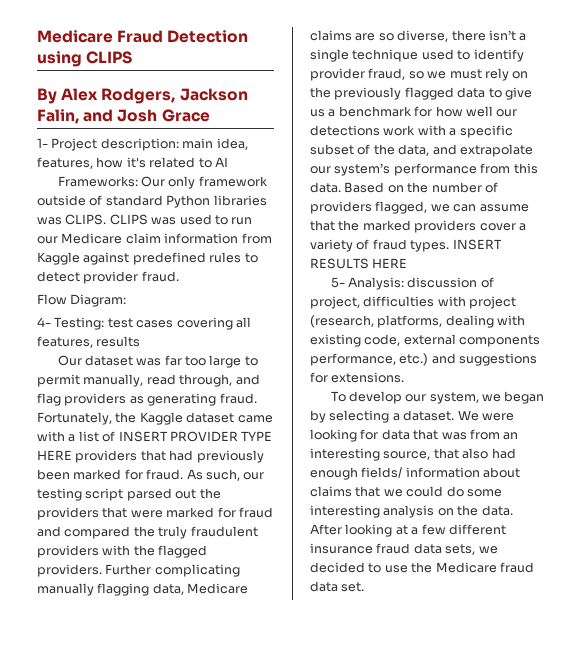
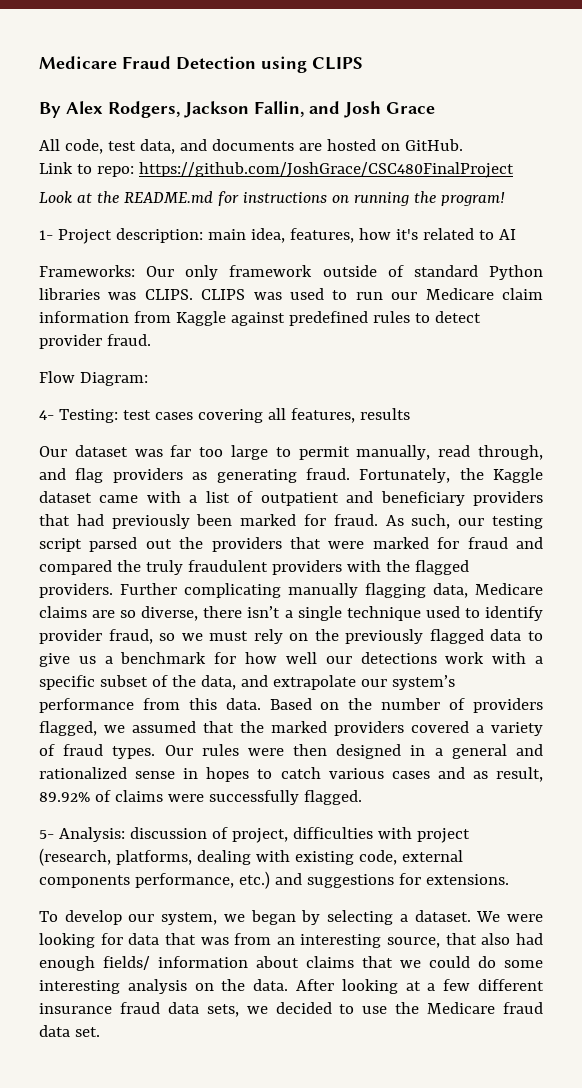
- By Alex Rodgers, Jackson Falin, and Josh Grace
+ By Alex Rodgers, Jackson Fallin, and Josh Grace
+ All code, test data, and documents are hosted on GitHub.
+ Link to repo: https://github.com/JoshGrace/CSC480FinalProject
+ Look at the README.md for instructions on running the program!
- Fortunately, the Kaggle dataset came with a list of INSERT PROVIDER TYPE HERE providers that had previously been marked for fraud.
+ Fortunately, the Kaggle dataset came with a list of outpatient and beneficiary providers that had previously been marked for fraud.
- Based on the number of providers flagged, we can assume that the marked providers cover a variety of fraud types.
+ Based on the number of providers flagged, we assumed that the marked providers covered a variety of fraud types.
- INSERT RESULTS HERE
+ Our rules were then designed in a general and rationalized sense in hopes to catch various cases and as result, 89.92% of claims were successfully flagged.

